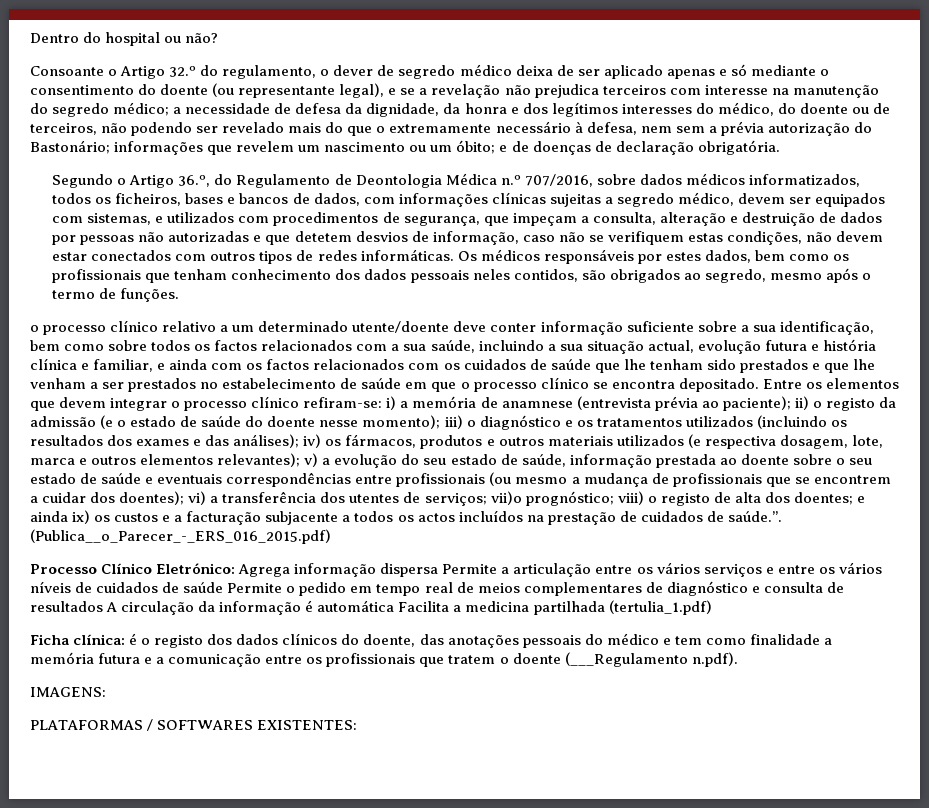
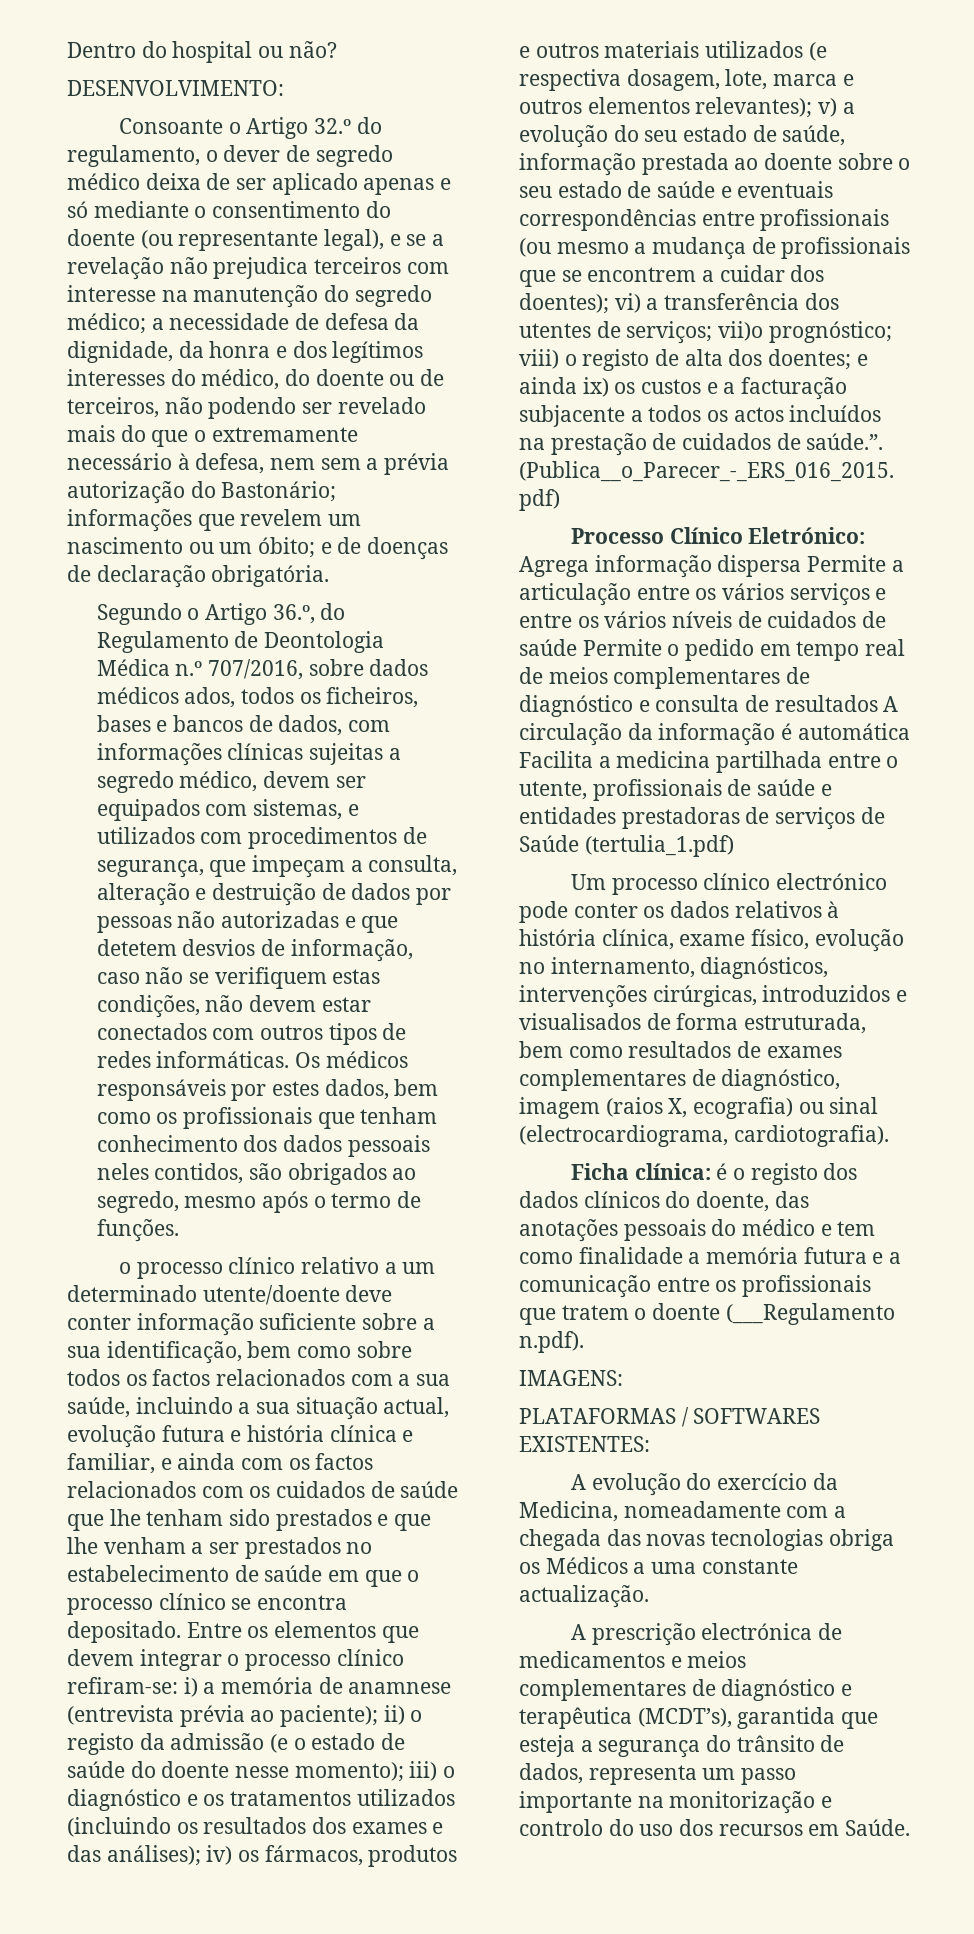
+ DESENVOLVIMENTO:
- Segundo o Artigo 36.º, do Regulamento de Deontologia Médica n.º 707/2016, sobre dados médicos informatizados, todos os ficheiros, bases e bancos de dados, com informações clínicas sujeitas a segredo médico, devem ser equipados com sistemas, e utilizados com procedimentos de segurança, que impeçam a consulta, alteração e destruição de dados por pessoas não autorizadas e que detetem desvios de informação, caso não se verifiquem estas condições, não devem estar conectados com outros tipos de redes informáticas.
+ Segundo o Artigo 36.º, do Regulamento de Deontologia Médica n.º 707/2016, sobre dados médicos ados, todos os ficheiros, bases e bancos de dados, com informações clínicas sujeitas a segredo médico, devem ser equipados com sistemas, e utilizados com procedimentos de segurança, que impeçam a consulta, alteração e destruição de dados por pessoas não autorizadas e que detetem desvios de informação, caso não se verifiquem estas condições, não devem estar conectados com outros tipos de redes informáticas.
- Processo Clínico Eletrónico: Agrega informação dispersa Permite a articulação entre os vários serviços e entre os vários níveis de cuidados de saúde Permite o pedido em tempo real de meios complementares de diagnóstico e consulta de resultados A circulação da informação é automática Facilita a medicina partilhada (tertulia_1.pdf)
+ Processo Clínico Eletrónico: Agrega informação dispersa Permite a articulação entre os vários serviços e entre os vários níveis de cuidados de saúde Permite o pedido em tempo real de meios complementares de diagnóstico e consulta de resultados A circulação da informação é automática Facilita a medicina partilhada entre o utente, profissionais de saúde e entidades prestadoras de serviços de Saúde (tertulia_1.pdf)
+ Um processo clínico electrónico pode conter os dados relativos à história clínica, exame físico, evolução no internamento, diagnósticos, intervenções cirúrgicas, introduzidos e visualisados de forma estruturada, bem como resultados de exames complementares de diagnóstico, imagem (raios X, ecografia) ou sinal (electrocardiograma, cardiotografia).
+ A evolução do exercício da Medicina, nomeadamente com a chegada das novas tecnologias obriga os Médicos a uma constante actualização.
+ A prescrição electrónica de medicamentos e meios complementares de diagnóstico e terapêutica (MCDT’s), garantida que esteja a segurança do trânsito de dados, representa um passo importante na monitorização e controlo do uso dos recursos em Saúde.

